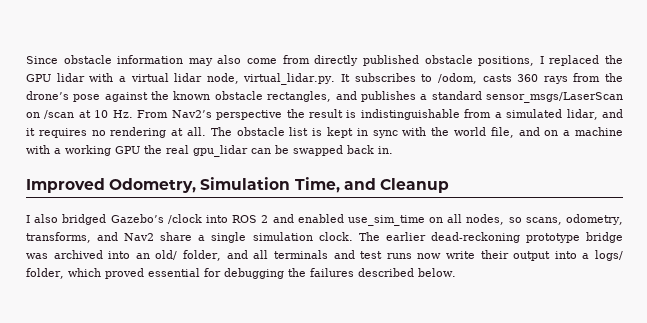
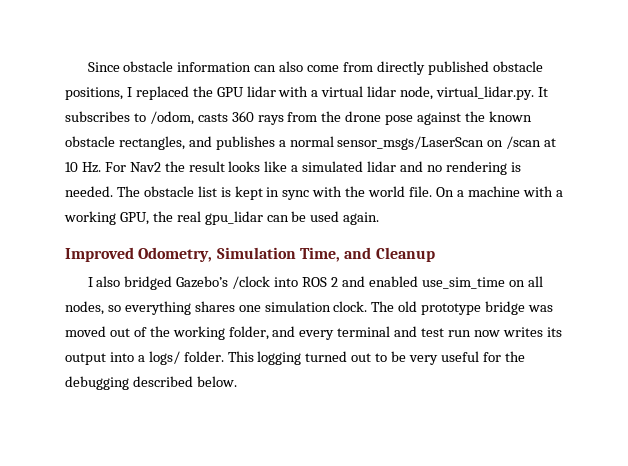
- Since obstacle information may also come from directly published obstacle positions, I replaced the GPU lidar with a virtual lidar node, virtual_lidar.py. It subscribes to /odom, casts 360 rays from the drone’s pose against the known obstacle rectangles, and publishes a standard sensor_msgs/LaserScan on /scan at 10 Hz. From Nav2’s perspective the result is indistinguishable from a simulated lidar, and it requires no rendering at all.
+ Since obstacle information can also come from directly published obstacle positions, I replaced the GPU lidar with a virtual lidar node, virtual_lidar.py. It subscribes to /odom, casts 360 rays from the drone pose against the known obstacle rectangles, and publishes a normal sensor_msgs/LaserScan on /scan at 10 Hz. For Nav2 the result looks like a simulated lidar and no rendering is needed.
- The obstacle list is kept in sync with the world file, and on a machine with a working GPU the real gpu_lidar can be swapped back in.
+ The obstacle list is kept in sync with the world file. On a machine with a working GPU, the real gpu_lidar can be used again.
- I also bridged Gazebo’s /clock into ROS 2 and enabled use_sim_time on all nodes, so scans, odometry, transforms, and Nav2 share a single simulation clock.
+ I also bridged Gazebo’s /clock into ROS 2 and enabled use_sim_time on all nodes, so everything shares one simulation clock.
- The earlier dead-reckoning prototype bridge was archived into an old/ folder, and all terminals and test runs now write their output into a logs/ folder, which proved essential for debugging the failures described below.
+ The old prototype bridge was moved out of the working folder, and every terminal and test run now writes its output into a logs/ folder. This logging turned out to be very useful for the debugging described below.

